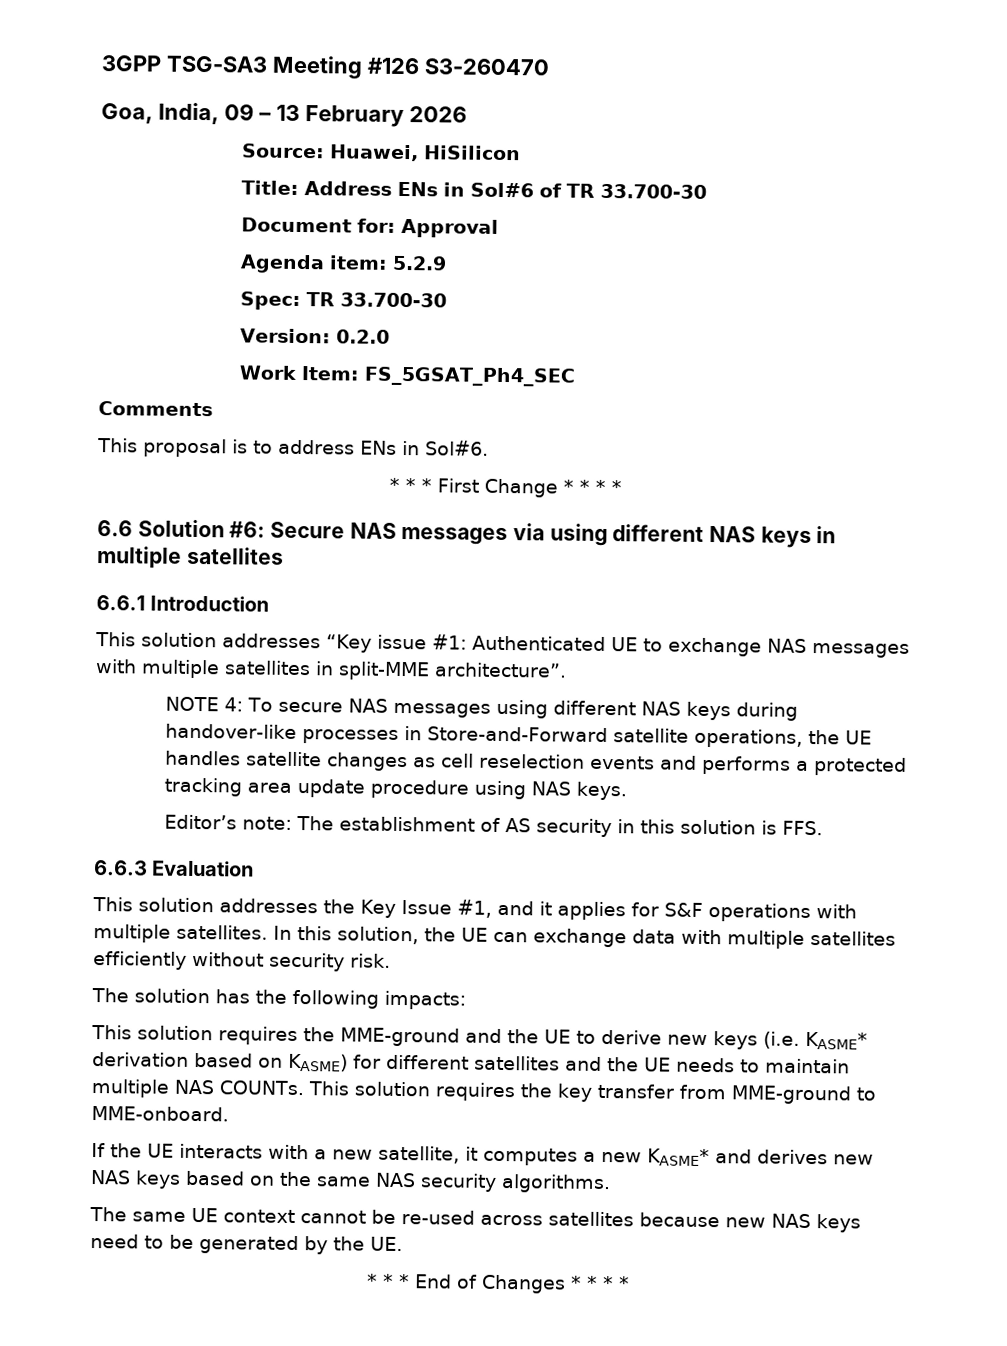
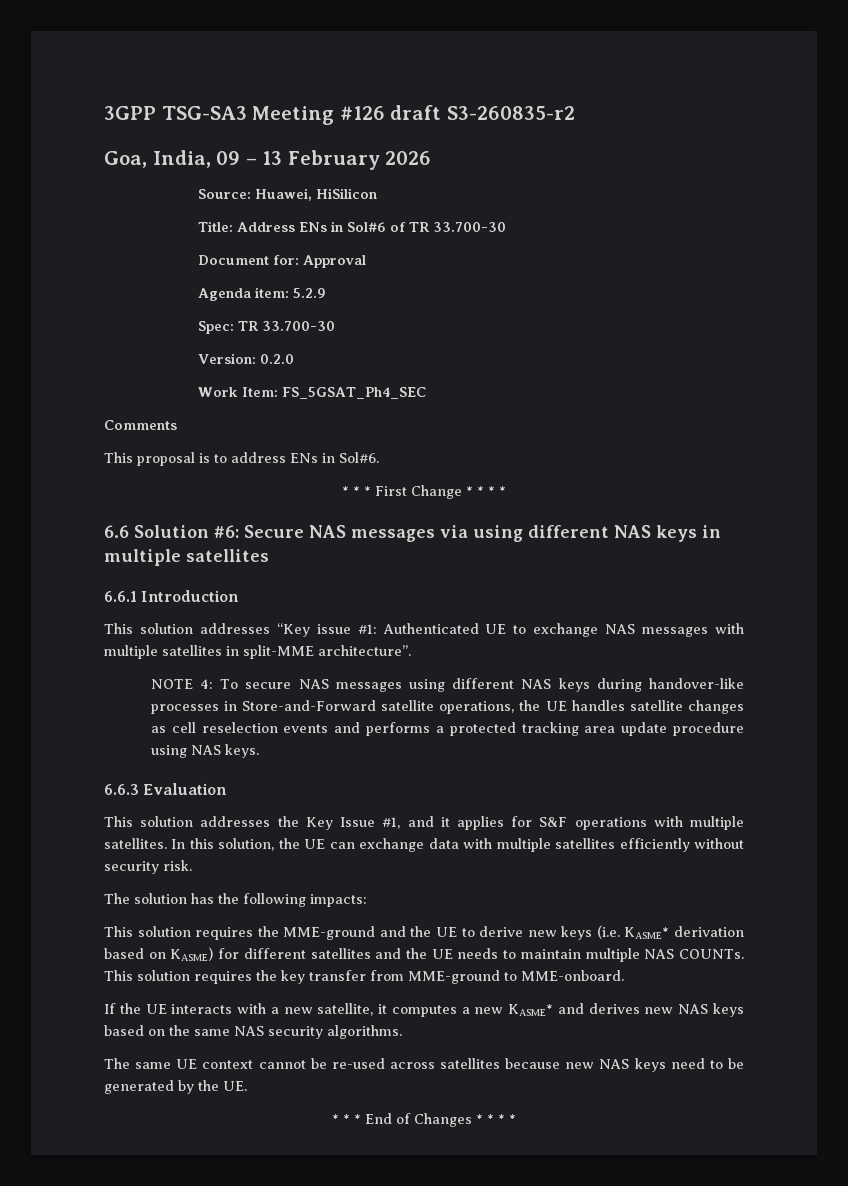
- 3GPP TSG-SA3 Meeting #126 S3-260470
+ 3GPP TSG-SA3 Meeting #126 draft S3-260835-r2
- Editor’s note: The establishment of AS security in this solution is FFS.

